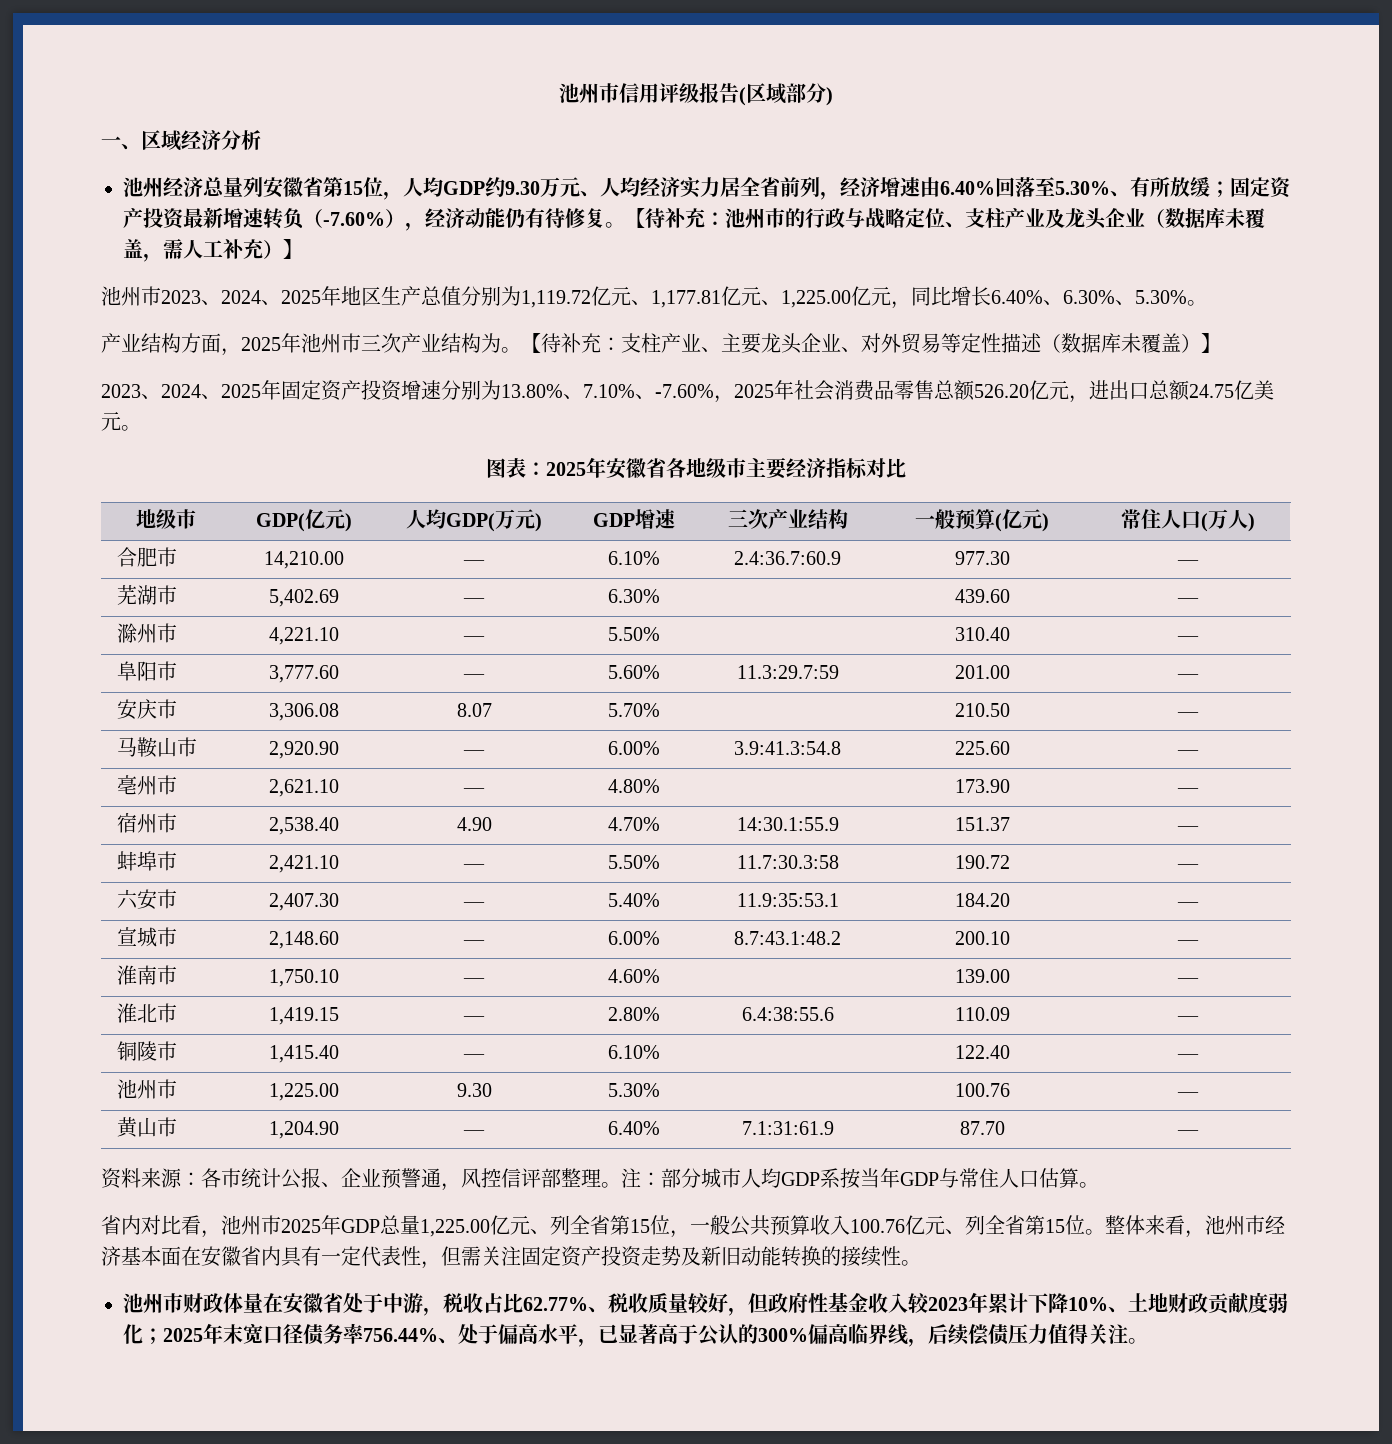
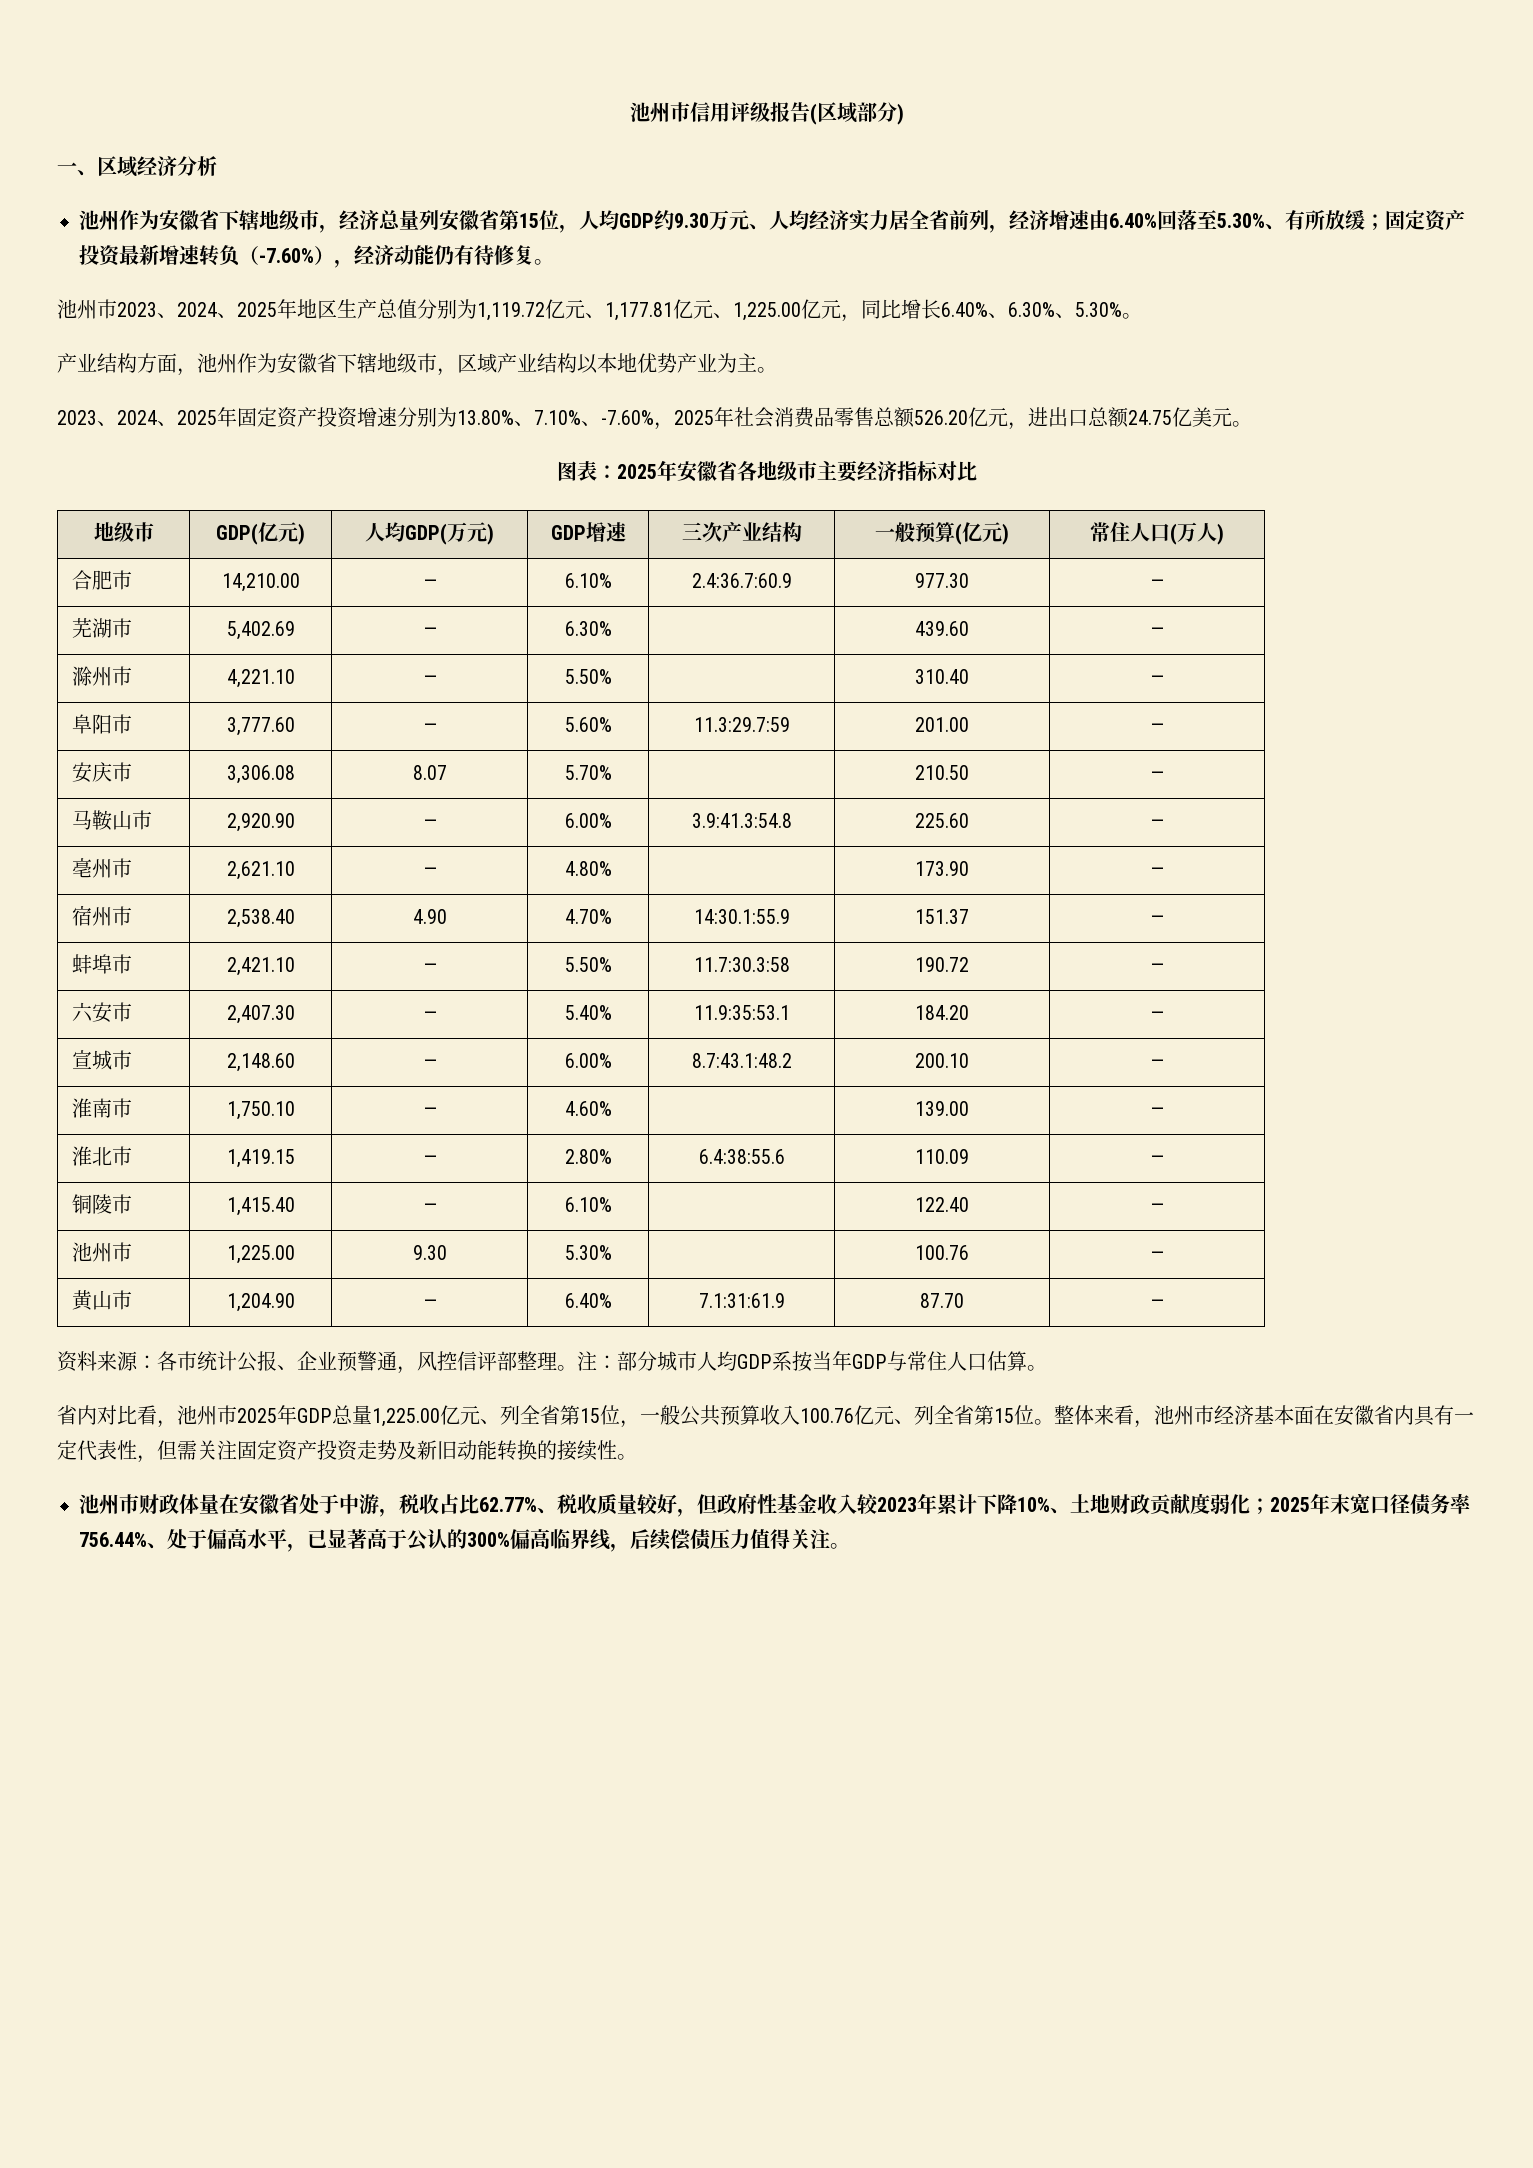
- 池州经济总量列安徽省第15位，人均GDP约9.30万元、人均经济实力居全省前列，经济增速由6.40%回落至5.30%、有所放缓；固定资产投资最新增速转负（-7.60%），经济动能仍有待修复。【待补充：池州市的行政与战略定位、支柱产业及龙头企业（数据库未覆盖，需人工补充）】
+ 池州作为安徽省下辖地级市，经济总量列安徽省第15位，人均GDP约9.30万元、人均经济实力居全省前列，经济增速由6.40%回落至5.30%、有所放缓；固定资产投资最新增速转负（-7.60%），经济动能仍有待修复。
- 产业结构方面，2025年池州市三次产业结构为。【待补充：支柱产业、主要龙头企业、对外贸易等定性描述（数据库未覆盖）】
+ 产业结构方面，池州作为安徽省下辖地级市，区域产业结构以本地优势产业为主。

